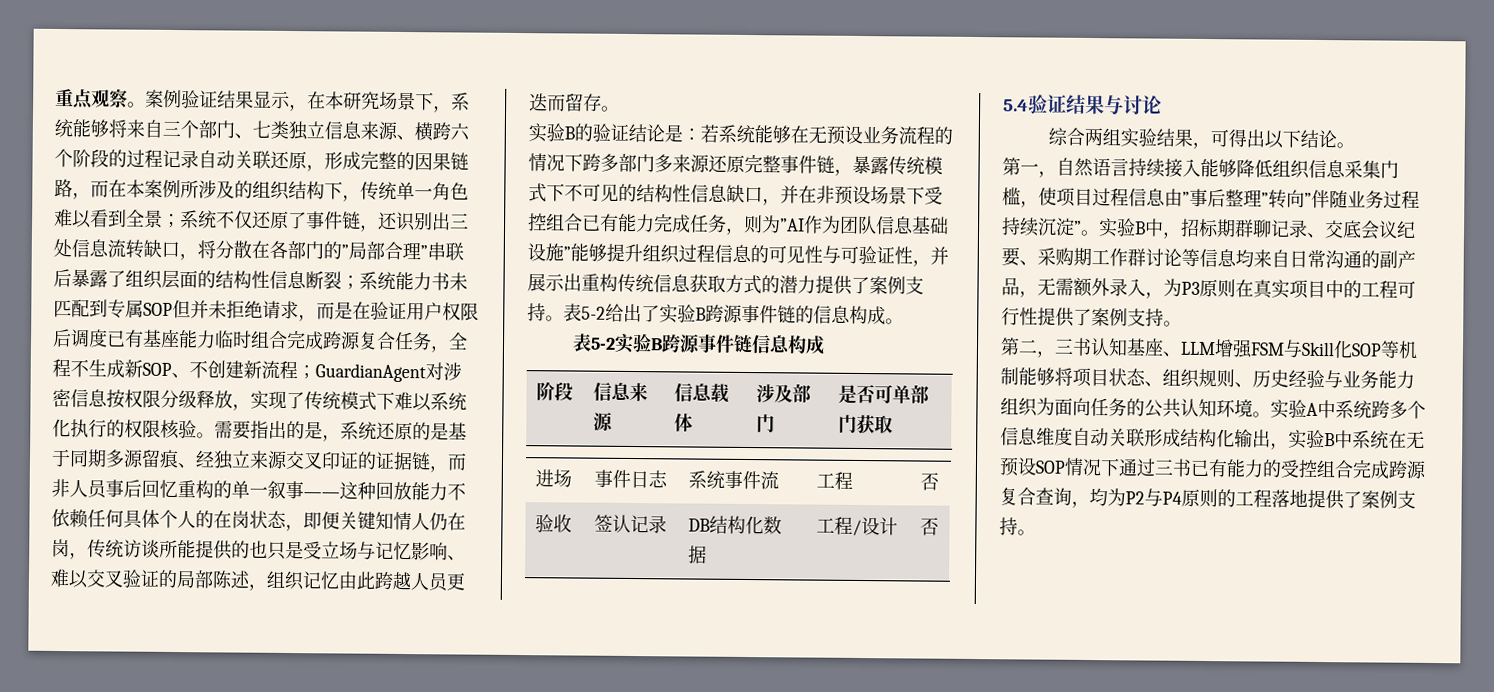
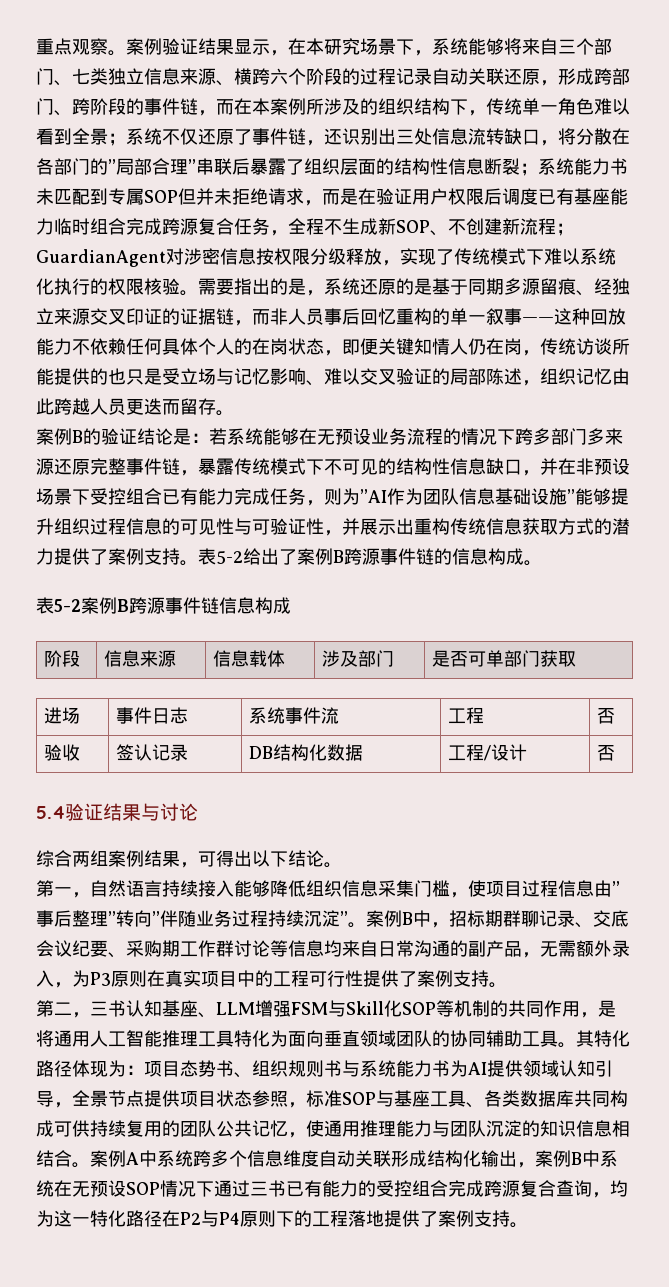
- 案例验证结果显示，在本研究场景下，系统能够将来自三个部门、七类独立信息来源、横跨六个阶段的过程记录自动关联还原，形成完整的因果链路，而在本案例所涉及的组织结构下，传统单一角色难以看到全景；
+ 案例验证结果显示，在本研究场景下，系统能够将来自三个部门、七类独立信息来源、横跨六个阶段的过程记录自动关联还原，形成跨部门、跨阶段的事件链，而在本案例所涉及的组织结构下，传统单一角色难以看到全景；
- 实验B的验证结论是：
+ 案例B的验证结论是：
- 表5-2给出了实验B跨源事件链的信息构成。
+ 表5-2给出了案例B跨源事件链的信息构成。
- 表5-2实验B跨源事件链信息构成
+ 表5-2案例B跨源事件链信息构成
- 综合两组实验结果，可得出以下结论。
+ 综合两组案例结果，可得出以下结论。
- 实验B中，招标期群聊记录、交底会议纪要、采购期工作群讨论等信息均来自日常沟通的副产品，无需额外录入，为P3原则在真实项目中的工程可行性提供了案例支持。
+ 案例B中，招标期群聊记录、交底会议纪要、采购期工作群讨论等信息均来自日常沟通的副产品，无需额外录入，为P3原则在真实项目中的工程可行性提供了案例支持。
- 第二，三书认知基座、LLM增强FSM与Skill化SOP等机制能够将项目状态、组织规则、历史经验与业务能力组织为面向任务的公共认知环境。实验A中系统跨多个信息维度自动关联形成结构化输出，实验B中系统在无预设SOP情况下通过三书已有能力的受控组合完成跨源复合查询，均为P2与P4原则的工程落地提供了案例支持。
+ 第二，三书认知基座、LLM增强FSM与Skill化SOP等机制的共同作用，是将通用人工智能推理工具特化为面向垂直领域团队的协同辅助工具。其特化路径体现为：项目态势书、组织规则书与系统能力书为AI提供领域认知引导，全景节点提供项目状态参照，标准SOP与基座工具、各类数据库共同构成可供持续复用的团队公共记忆，使通用推理能力与团队沉淀的知识信息相结合。案例A中系统跨多个信息维度自动关联形成结构化输出，案例B中系统在无预设SOP情况下通过三书已有能力的受控组合完成跨源复合查询，均为这一特化路径在P2与P4原则下的工程落地提供了案例支持。

